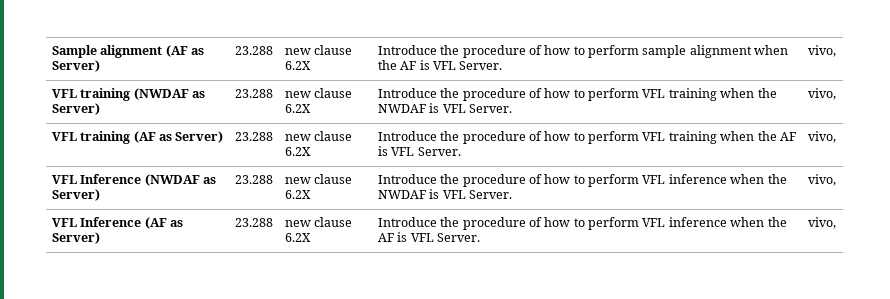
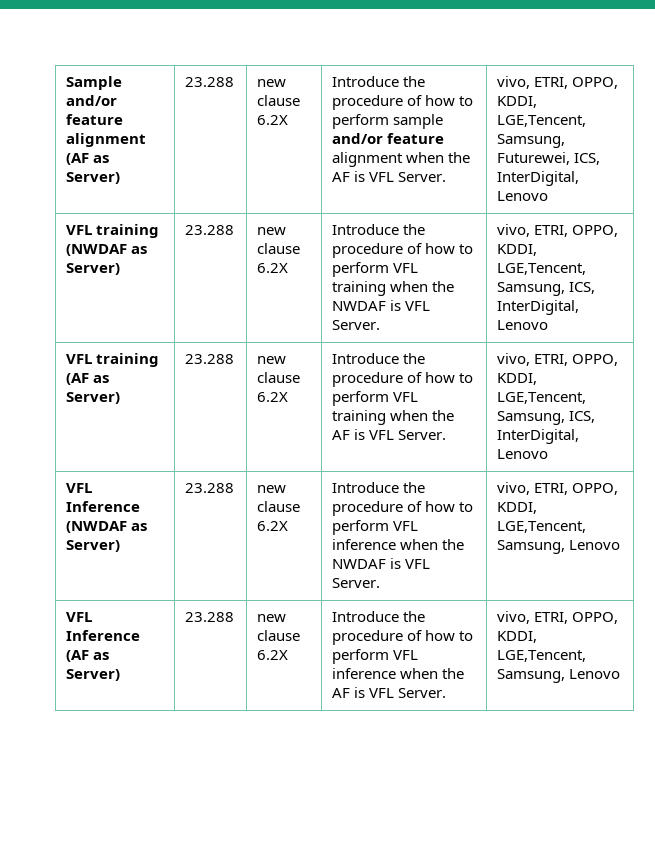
- Sample alignment (AF as Server) | 23.288 | new clause 6.2X | Introduce the procedure of how to perform sample alignment when the AF is VFL Server. | vivo,
+ Sample and/or feature alignment (AF as Server) | 23.288 | new clause 6.2X | Introduce the procedure of how to perform sample and/or feature alignment when the AF is VFL Server. | vivo, ETRI, OPPO, KDDI, LGE,Tencent, Samsung, Futurewei, ICS, InterDigital, Lenovo
- VFL training (NWDAF as Server) | 23.288 | new clause 6.2X | Introduce the procedure of how to perform VFL training when the NWDAF is VFL Server. | vivo,
+ VFL training (NWDAF as Server) | 23.288 | new clause 6.2X | Introduce the procedure of how to perform VFL training when the NWDAF is VFL Server. | vivo, ETRI, OPPO, KDDI, LGE,Tencent, Samsung, ICS, InterDigital, Lenovo
- VFL training (AF as Server) | 23.288 | new clause 6.2X | Introduce the procedure of how to perform VFL training when the AF is VFL Server. | vivo,
+ VFL training (AF as Server) | 23.288 | new clause 6.2X | Introduce the procedure of how to perform VFL training when the AF is VFL Server. | vivo, ETRI, OPPO, KDDI, LGE,Tencent, Samsung, ICS, InterDigital, Lenovo
- VFL Inference (NWDAF as Server) | 23.288 | new clause 6.2X | Introduce the procedure of how to perform VFL inference when the NWDAF is VFL Server. | vivo,
+ VFL Inference (NWDAF as Server) | 23.288 | new clause 6.2X | Introduce the procedure of how to perform VFL inference when the NWDAF is VFL Server. | vivo, ETRI, OPPO, KDDI, LGE,Tencent, Samsung, Lenovo
- VFL Inference (AF as Server) | 23.288 | new clause 6.2X | Introduce the procedure of how to perform VFL inference when the AF is VFL Server. | vivo,
+ VFL Inference (AF as Server) | 23.288 | new clause 6.2X | Introduce the procedure of how to perform VFL inference when the AF is VFL Server. | vivo, ETRI, OPPO, KDDI, LGE,Tencent, Samsung, Lenovo

